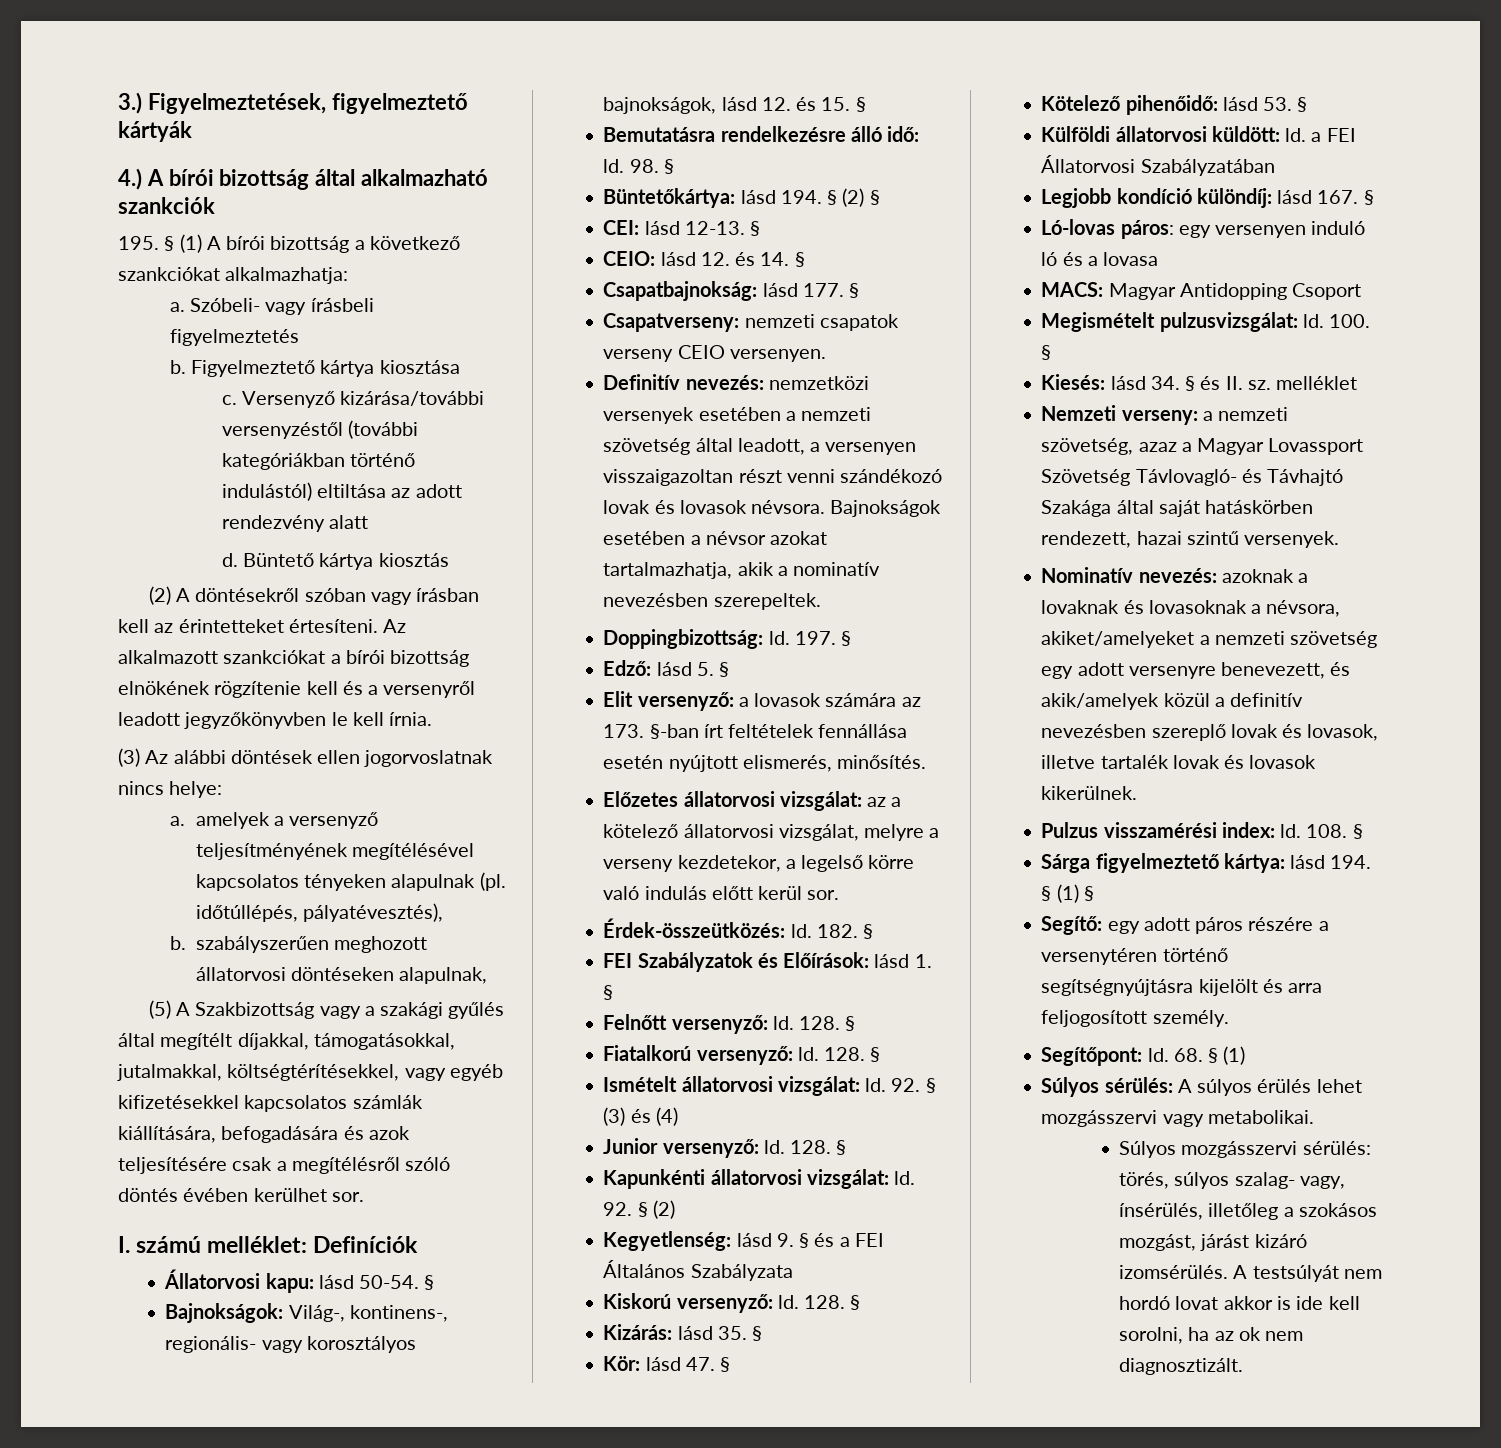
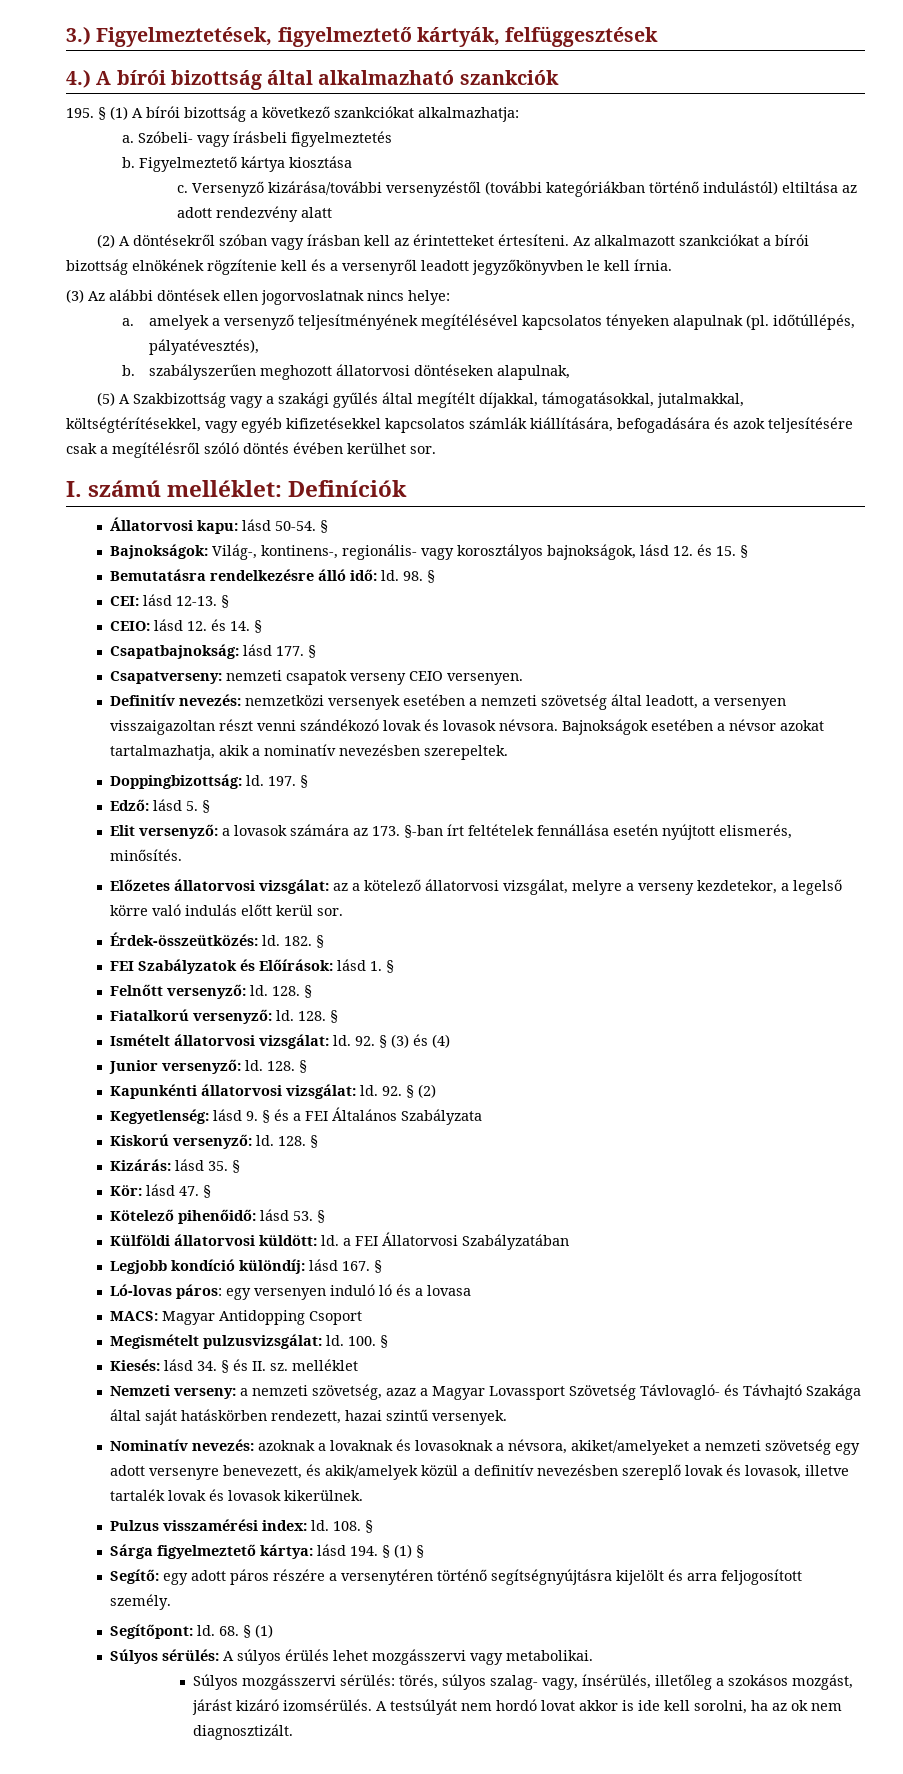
- 3.) Figyelmeztetések, figyelmeztető kártyák
+ 3.) Figyelmeztetések, figyelmeztető kártyák, felfüggesztések
- d. Büntető kártya kiosztás
- Büntetőkártya: lásd 194. § (2) §

